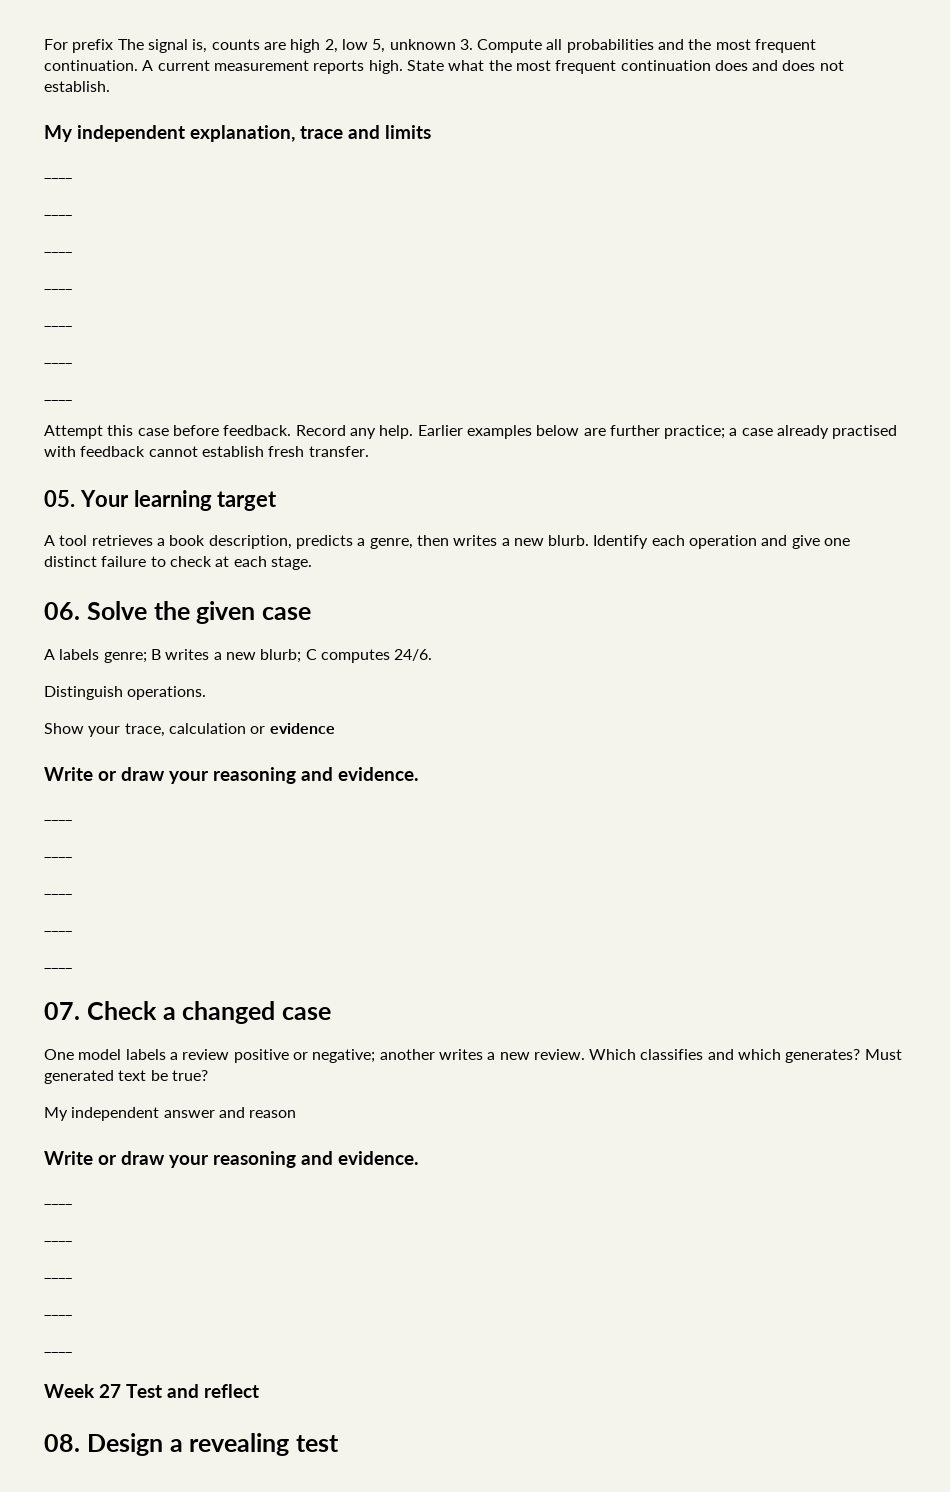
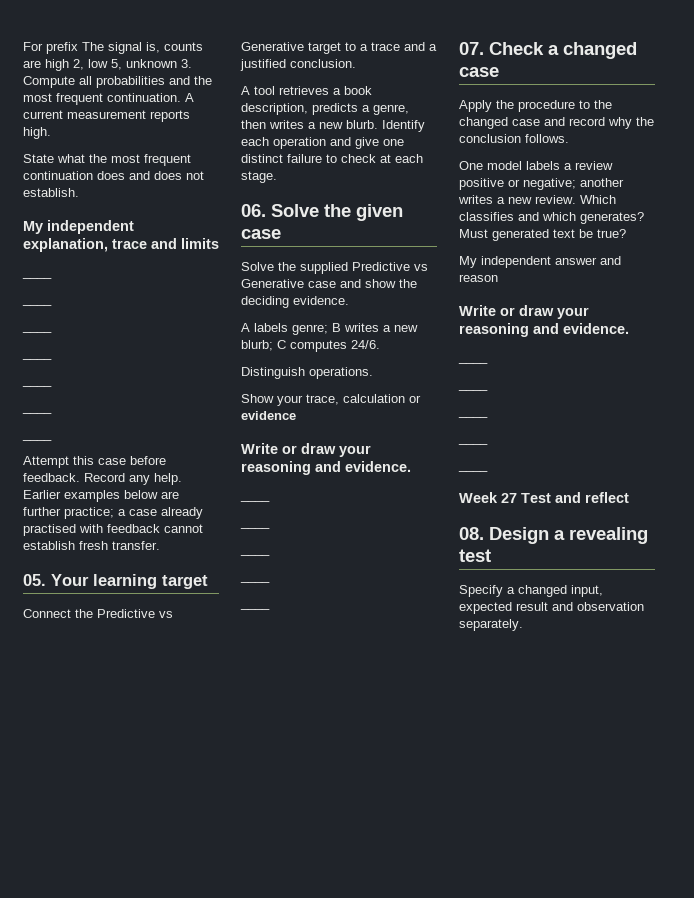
- A current measurement reports high. State what the most frequent continuation does and does not establish.
+ A current measurement reports high.
+ State what the most frequent continuation does and does not establish.
+ Connect the Predictive vs Generative target to a trace and a justified conclusion.
+ Solve the supplied Predictive vs Generative case and show the deciding evidence.
+ Apply the procedure to the changed case and record why the conclusion follows.
+ Specify a changed input, expected result and observation separately.

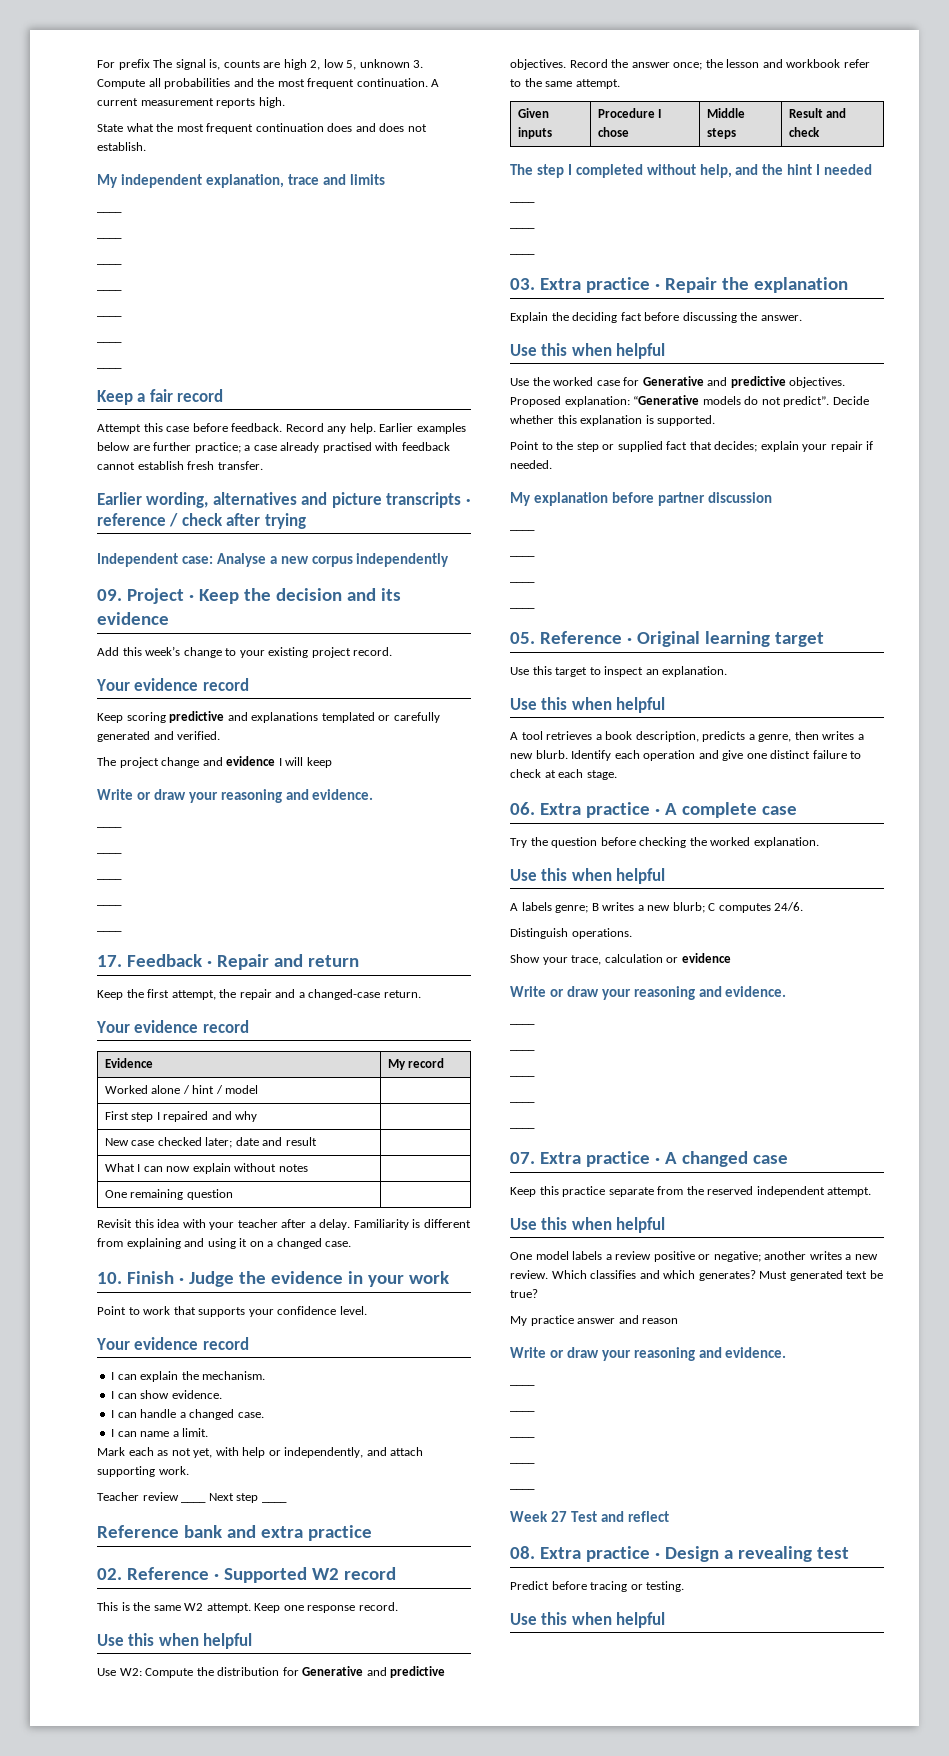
+ Keep a fair record
- 05. Your learning target
- Connect the Predictive vs Generative target to a trace and a justified conclusion.
+ Earlier wording, alternatives and picture transcripts · reference / check after trying
+ Independent case: Analyse a new corpus independently
+ 09. Project · Keep the decision and its evidence
+ Add this week’s change to your existing project record.
+ Your evidence record
+ Keep scoring predictive and explanations templated or carefully generated and verified.
+ The project change and evidence I will keep
+ Write or draw your reasoning and evidence.
+ ____
+ ____
+ ____
+ ____
+ ____
+ 17. Feedback · Repair and return
+ Keep the first attempt, the repair and a changed-case return.
+ Your evidence record
+ Evidence | My record
+ Worked alone / hint / model |
+ First step I repaired and why |
+ New case checked later; date and result |
+ What I can now explain without notes |
+ One remaining question |
+ Revisit this idea with your teacher after a delay. Familiarity is different from explaining and using it on a changed case.
+ 10. Finish · Judge the evidence in your work
+ Point to work that supports your confidence level.
+ Your evidence record
+ I can explain the mechanism.
+ I can show evidence.
+ I can handle a changed case.
+ I can name a limit.
+ Mark each as not yet, with help or independently, and attach supporting work.
+ Teacher review ____ Next step ____
+ Reference bank and extra practice
+ 02. Reference · Supported W2 record
+ This is the same W2 attempt. Keep one response record.
+ Use this when helpful
+ Use W2: Compute the distribution for Generative and predictive objectives. Record the answer once; the lesson and workbook refer to the same attempt.
+ Given inputs | Procedure I chose | Middle steps | Result and check
+ The step I completed without help, and the hint I needed
+ ____
+ ____
+ ____
+ 03. Extra practice · Repair the explanation
+ Explain the deciding fact before discussing the answer.
+ Use this when helpful
+ Use the worked case for Generative and predictive objectives. Proposed explanation: “Generative models do not predict”. Decide whether this explanation is supported.
+ Point to the step or supplied fact that decides; explain your repair if needed.
+ My explanation before partner discussion
+ ____
+ ____
+ ____
+ ____
+ 05. Reference · Original learning target
+ Use this target to inspect an explanation.
+ Use this when helpful
- 06. Solve the given case
- Solve the supplied Predictive vs Generative case and show the deciding evidence.
+ 06. Extra practice · A complete case
+ Try the question before checking the worked explanation.
+ Use this when helpful
- 07. Check a changed case
- Apply the procedure to the changed case and record why the conclusion follows.
+ 07. Extra practice · A changed case
+ Keep this practice separate from the reserved independent attempt.
+ Use this when helpful
- My independent answer and reason
+ My practice answer and reason
- 08. Design a revealing test
+ 08. Extra practice · Design a revealing test
- Specify a changed input, expected result and observation separately.
+ Predict before tracing or testing.
+ Use this when helpful

